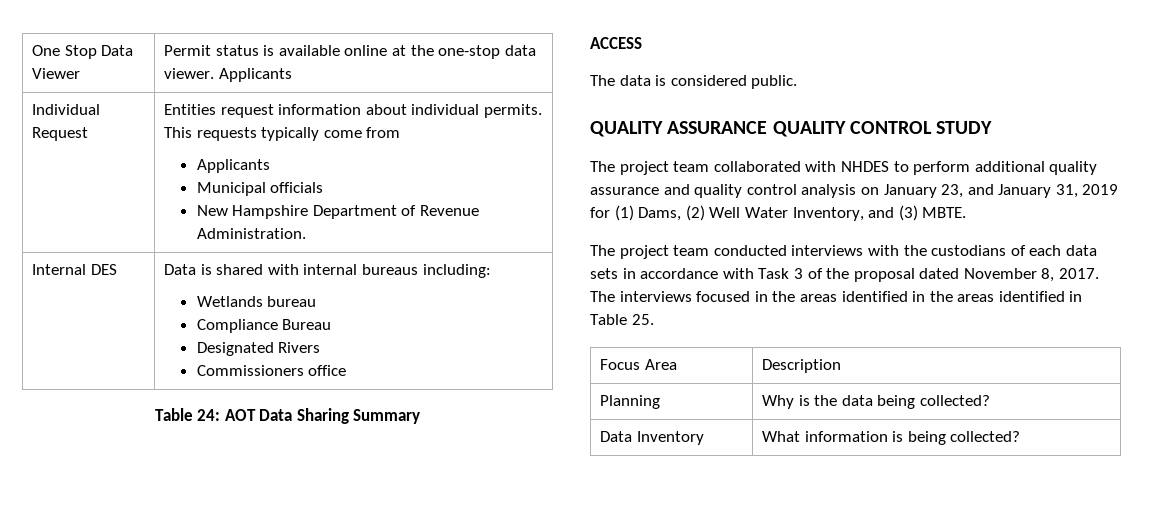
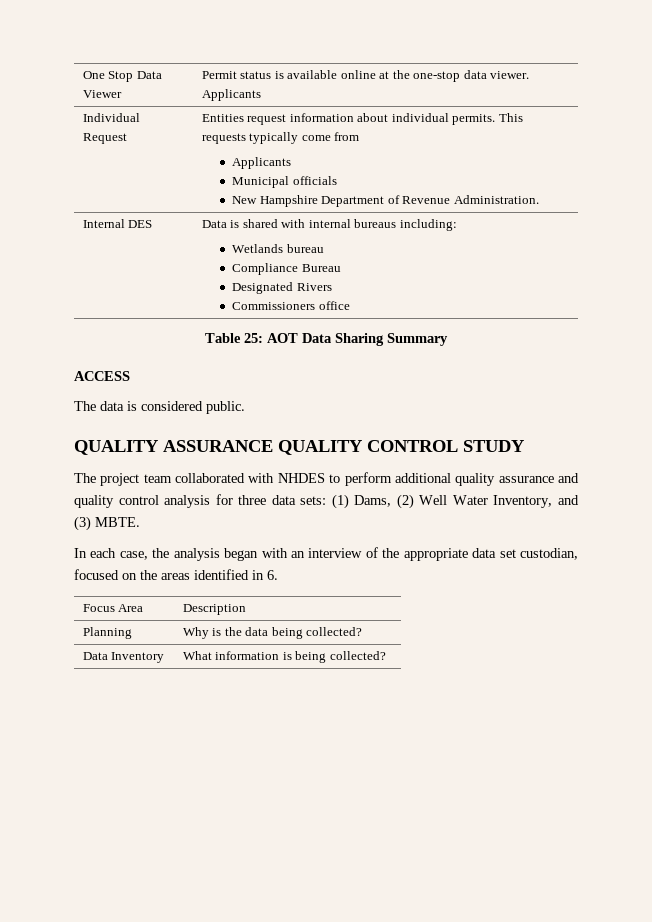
- Table 24: AOT Data Sharing Summary
+ Table 25: AOT Data Sharing Summary
- The project team collaborated with NHDES to perform additional quality assurance and quality control analysis on January 23, and January 31, 2019 for (1) Dams, (2) Well Water Inventory, and (3) MBTE.
+ The project team collaborated with NHDES to perform additional quality assurance and quality control analysis for three data sets: (1) Dams, (2) Well Water Inventory, and (3) MBTE.
- The project team conducted interviews with the custodians of each data sets in accordance with Task 3 of the proposal dated November 8, 2017. The interviews focused in the areas identified in the areas identified in Table 25.
+ In each case, the analysis began with an interview of the appropriate data set custodian, focused on the areas identified in 6.

